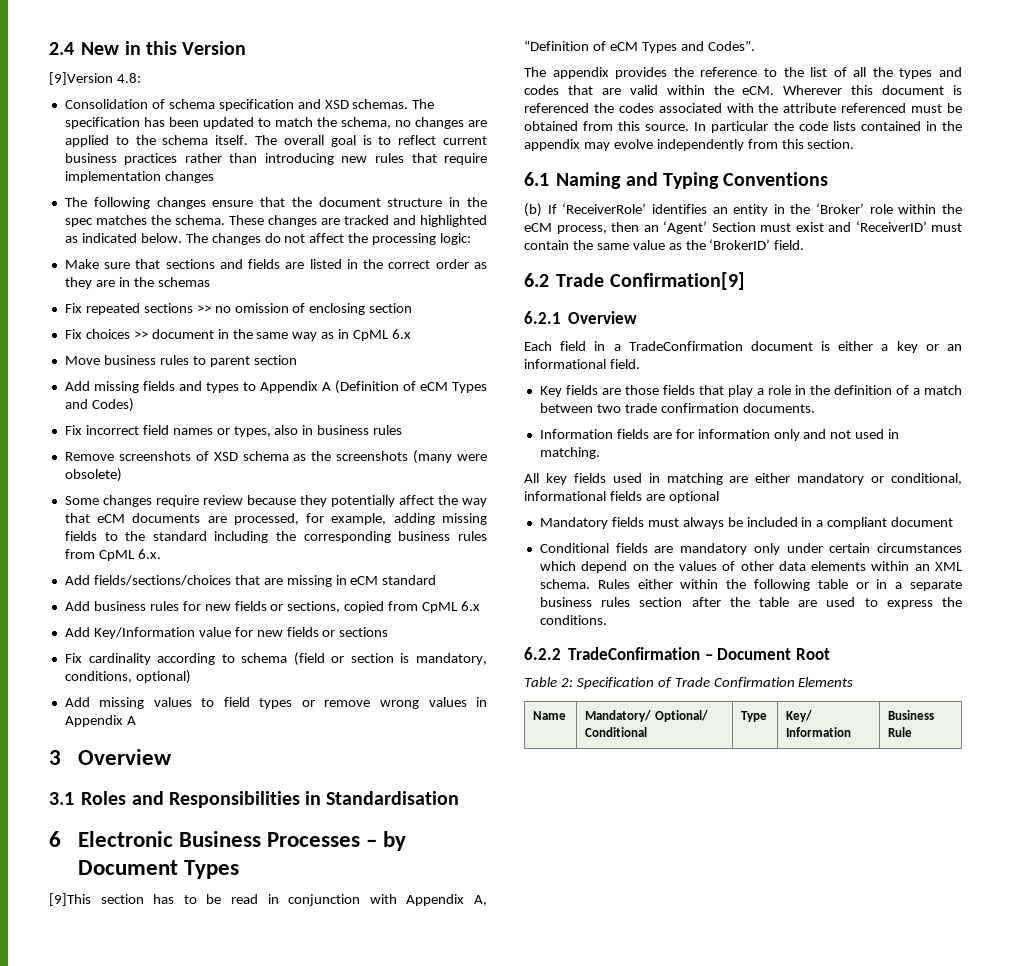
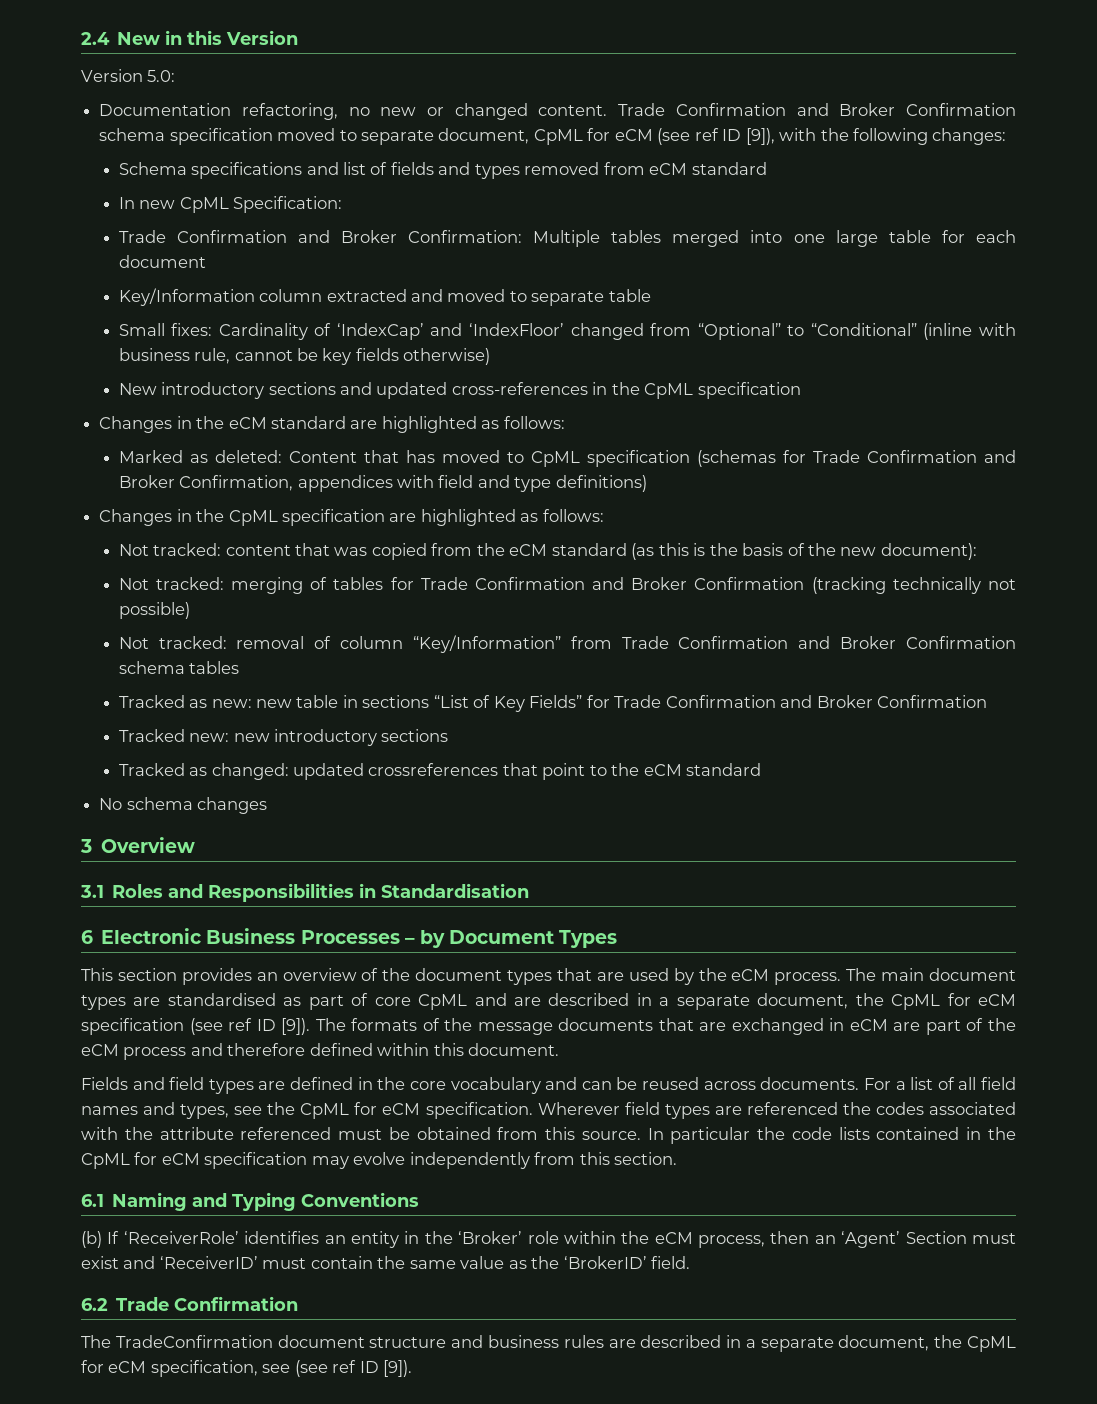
- [9]Version 4.8:
- Consolidation of schema specification and XSD schemas. The specification has been updated to match the schema, no changes are applied to the schema itself. The overall goal is to reflect current business practices rather than introducing new rules that require implementation changes
- The following changes ensure that the document structure in the spec matches the schema. These changes are tracked and highlighted as indicated below. The changes do not affect the processing logic:
- Make sure that sections and fields are listed in the correct order as they are in the schemas
- Fix repeated sections >> no omission of enclosing section
- Fix choices >> document in the same way as in CpML 6.x
- Move business rules to parent section
- Add missing fields and types to Appendix A (Definition of eCM Types and Codes)
- Fix incorrect field names or types, also in business rules
- Remove screenshots of XSD schema as the screenshots (many were obsolete)
- Some changes require review because they potentially affect the way that eCM documents are processed, for example, adding missing fields to the standard including the corresponding business rules from CpML 6.x.
- Add fields/sections/choices that are missing in eCM standard
- Add business rules for new fields or sections, copied from CpML 6.x
- Add Key/Information value for new fields or sections
- Fix cardinality according to schema (field or section is mandatory, conditions, optional)
- Add missing values to field types or remove wrong values in Appendix A
+ Version 5.0:
+ Documentation refactoring, no new or changed content. Trade Confirmation and Broker Confirmation schema specification moved to separate document, CpML for eCM (see ref ID [9]), with the following changes:
+ Schema specifications and list of fields and types removed from eCM standard
+ In new CpML Specification:
+ Trade Confirmation and Broker Confirmation: Multiple tables merged into one large table for each document
+ Key/Information column extracted and moved to separate table
+ Small fixes: Cardinality of ‘IndexCap’ and ‘IndexFloor’ changed from “Optional” to “Conditional” (inline with business rule, cannot be key fields otherwise)
+ New introductory sections and updated cross-references in the CpML specification
+ Changes in the eCM standard are highlighted as follows:
+ Marked as deleted: Content that has moved to CpML specification (schemas for Trade Confirmation and Broker Confirmation, appendices with field and type definitions)
+ Changes in the CpML specification are highlighted as follows:
+ Not tracked: content that was copied from the eCM standard (as this is the basis of the new document):
+ Not tracked: merging of tables for Trade Confirmation and Broker Confirmation (tracking technically not possible)
+ Not tracked: removal of column “Key/Information” from Trade Confirmation and Broker Confirmation schema tables
+ Tracked as new: new table in sections “List of Key Fields” for Trade Confirmation and Broker Confirmation
+ Tracked new: new introductory sections
+ Tracked as changed: updated crossreferences that point to the eCM standard
+ No schema changes
- [9]This section has to be read in conjunction with Appendix A, “Definition of eCM Types and Codes”.
- The appendix provides the reference to the list of all the types and codes that are valid within the eCM. Wherever this document is referenced the codes associated with the attribute referenced must be obtained from this source.
+ This section provides an overview of the document types that are used by the eCM process. The main document types are standardised as part of core CpML and are described in a separate document, the CpML for eCM specification (see ref ID [9]). The formats of the message documents that are exchanged in eCM are part of the eCM process and therefore defined within this document.
+ Fields and field types are defined in the core vocabulary and can be reused across documents. For a list of all field names and types, see the CpML for eCM specification. Wherever field types are referenced the codes associated with the attribute referenced must be obtained from this source.
- In particular the code lists contained in the appendix may evolve independently from this section.
+ In particular the code lists contained in the CpML for eCM specification may evolve independently from this section.
- 6.2 Trade Confirmation[9]
- 6.2.1 Overview
- Each field in a TradeConfirmation document is either a key or an informational field.
- Key fields are those fields that play a role in the definition of a match between two trade confirmation documents.
- Information fields are for information only and not used in matching.
- All key fields used in matching are either mandatory or conditional, informational fields are optional
- Mandatory fields must always be included in a compliant document
- Conditional fields are mandatory only under certain circumstances which depend on the values of other data elements within an XML schema. Rules either within the following table or in a separate business rules section after the table are used to express the conditions.
- 6.2.2 TradeConfirmation – Document Root
- Table 2: Specification of Trade Confirmation Elements
- Name | Mandatory/ Optional/ Conditional | Type | Key/ Information | Business Rule
+ 6.2 Trade Confirmation
+ The TradeConfirmation document structure and business rules are described in a separate document, the CpML for eCM specification, see (see ref ID [9]).

